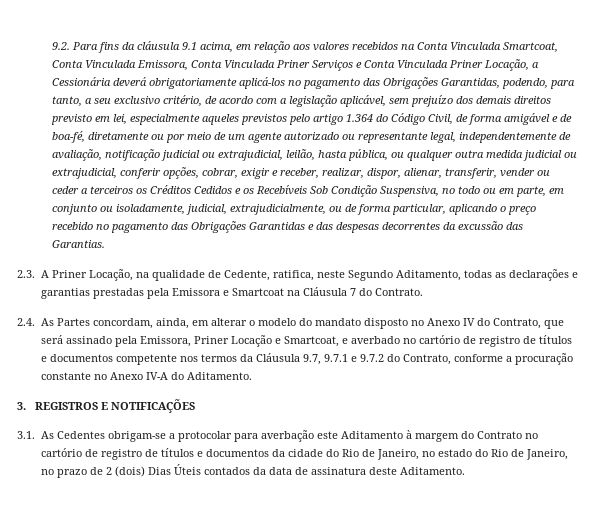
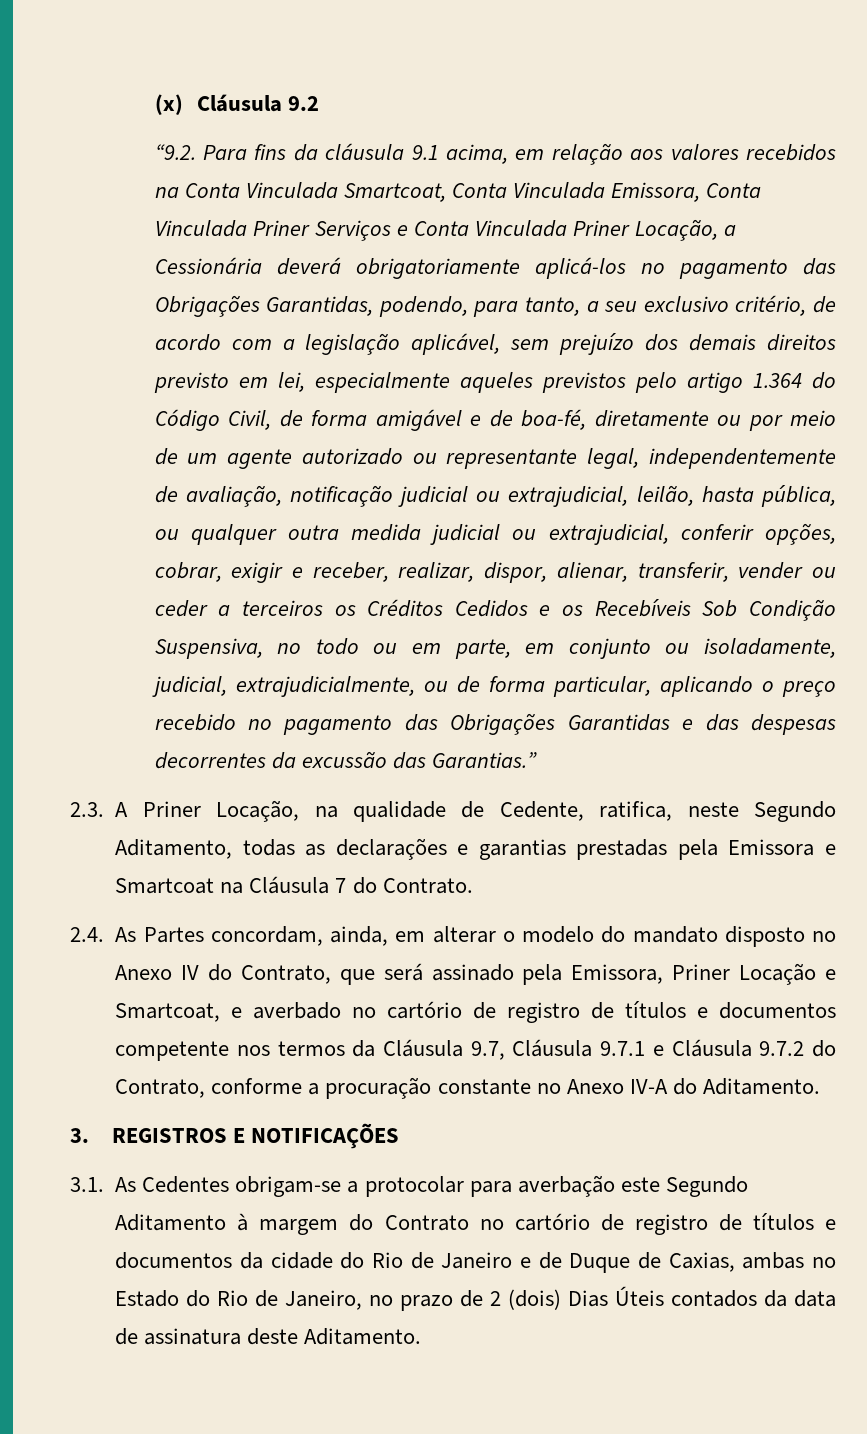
- 9.2. Para fins da cláusula 9.1 acima, em relação aos valores recebidos na Conta Vinculada Smartcoat, Conta Vinculada Emissora, Conta Vinculada Priner Serviços e Conta Vinculada Priner Locação, a Cessionária deverá obrigatoriamente aplicá-los no pagamento das Obrigações Garantidas, podendo, para tanto, a seu exclusivo critério, de acordo com a legislação aplicável, sem prejuízo dos demais direitos previsto em lei, especialmente aqueles previstos pelo artigo 1.364 do Código Civil, de forma amigável e de boa-fé, diretamente ou por meio de um agente autorizado ou representante legal, independentemente de avaliação, notificação judicial ou extrajudicial, leilão, hasta pública, ou qualquer outra medida judicial ou extrajudicial, conferir opções, cobrar, exigir e receber, realizar, dispor, alienar, transferir, vender ou ceder a terceiros os Créditos Cedidos e os Recebíveis Sob Condição Suspensiva, no todo ou em parte, em conjunto ou isoladamente, judicial, extrajudicialmente, ou de forma particular, aplicando o preço recebido no pagamento das Obrigações Garantidas e das despesas decorrentes da excussão das Garantias.
+ (x) Cláusula 9.2
+ “9.2. Para fins da cláusula 9.1 acima, em relação aos valores recebidos na Conta Vinculada Smartcoat, Conta Vinculada Emissora, Conta Vinculada Priner Serviços e Conta Vinculada Priner Locação, a Cessionária deverá obrigatoriamente aplicá-los no pagamento das Obrigações Garantidas, podendo, para tanto, a seu exclusivo critério, de acordo com a legislação aplicável, sem prejuízo dos demais direitos previsto em lei, especialmente aqueles previstos pelo artigo 1.364 do Código Civil, de forma amigável e de boa-fé, diretamente ou por meio de um agente autorizado ou representante legal, independentemente de avaliação, notificação judicial ou extrajudicial, leilão, hasta pública, ou qualquer outra medida judicial ou extrajudicial, conferir opções, cobrar, exigir e receber, realizar, dispor, alienar, transferir, vender ou ceder a terceiros os Créditos Cedidos e os Recebíveis Sob Condição Suspensiva, no todo ou em parte, em conjunto ou isoladamente, judicial, extrajudicialmente, ou de forma particular, aplicando o preço recebido no pagamento das Obrigações Garantidas e das despesas decorrentes da excussão das Garantias.”
- 2.4. As Partes concordam, ainda, em alterar o modelo do mandato disposto no Anexo IV do Contrato, que será assinado pela Emissora, Priner Locação e Smartcoat, e averbado no cartório de registro de títulos e documentos competente nos termos da Cláusula 9.7, 9.7.1 e 9.7.2 do Contrato, conforme a procuração constante no Anexo IV-A do Aditamento.
+ 2.4. As Partes concordam, ainda, em alterar o modelo do mandato disposto no Anexo IV do Contrato, que será assinado pela Emissora, Priner Locação e Smartcoat, e averbado no cartório de registro de títulos e documentos competente nos termos da Cláusula 9.7, Cláusula 9.7.1 e Cláusula 9.7.2 do Contrato, conforme a procuração constante no Anexo IV-A do Aditamento.
- 3.1. As Cedentes obrigam-se a protocolar para averbação este Aditamento à margem do Contrato no cartório de registro de títulos e documentos da cidade do Rio de Janeiro, no estado do Rio de Janeiro, no prazo de 2 (dois) Dias Úteis contados da data de assinatura deste Aditamento.
+ 3.1. As Cedentes obrigam-se a protocolar para averbação este Segundo Aditamento à margem do Contrato no cartório de registro de títulos e documentos da cidade do Rio de Janeiro e de Duque de Caxias, ambas no Estado do Rio de Janeiro, no prazo de 2 (dois) Dias Úteis contados da data de assinatura deste Aditamento.

